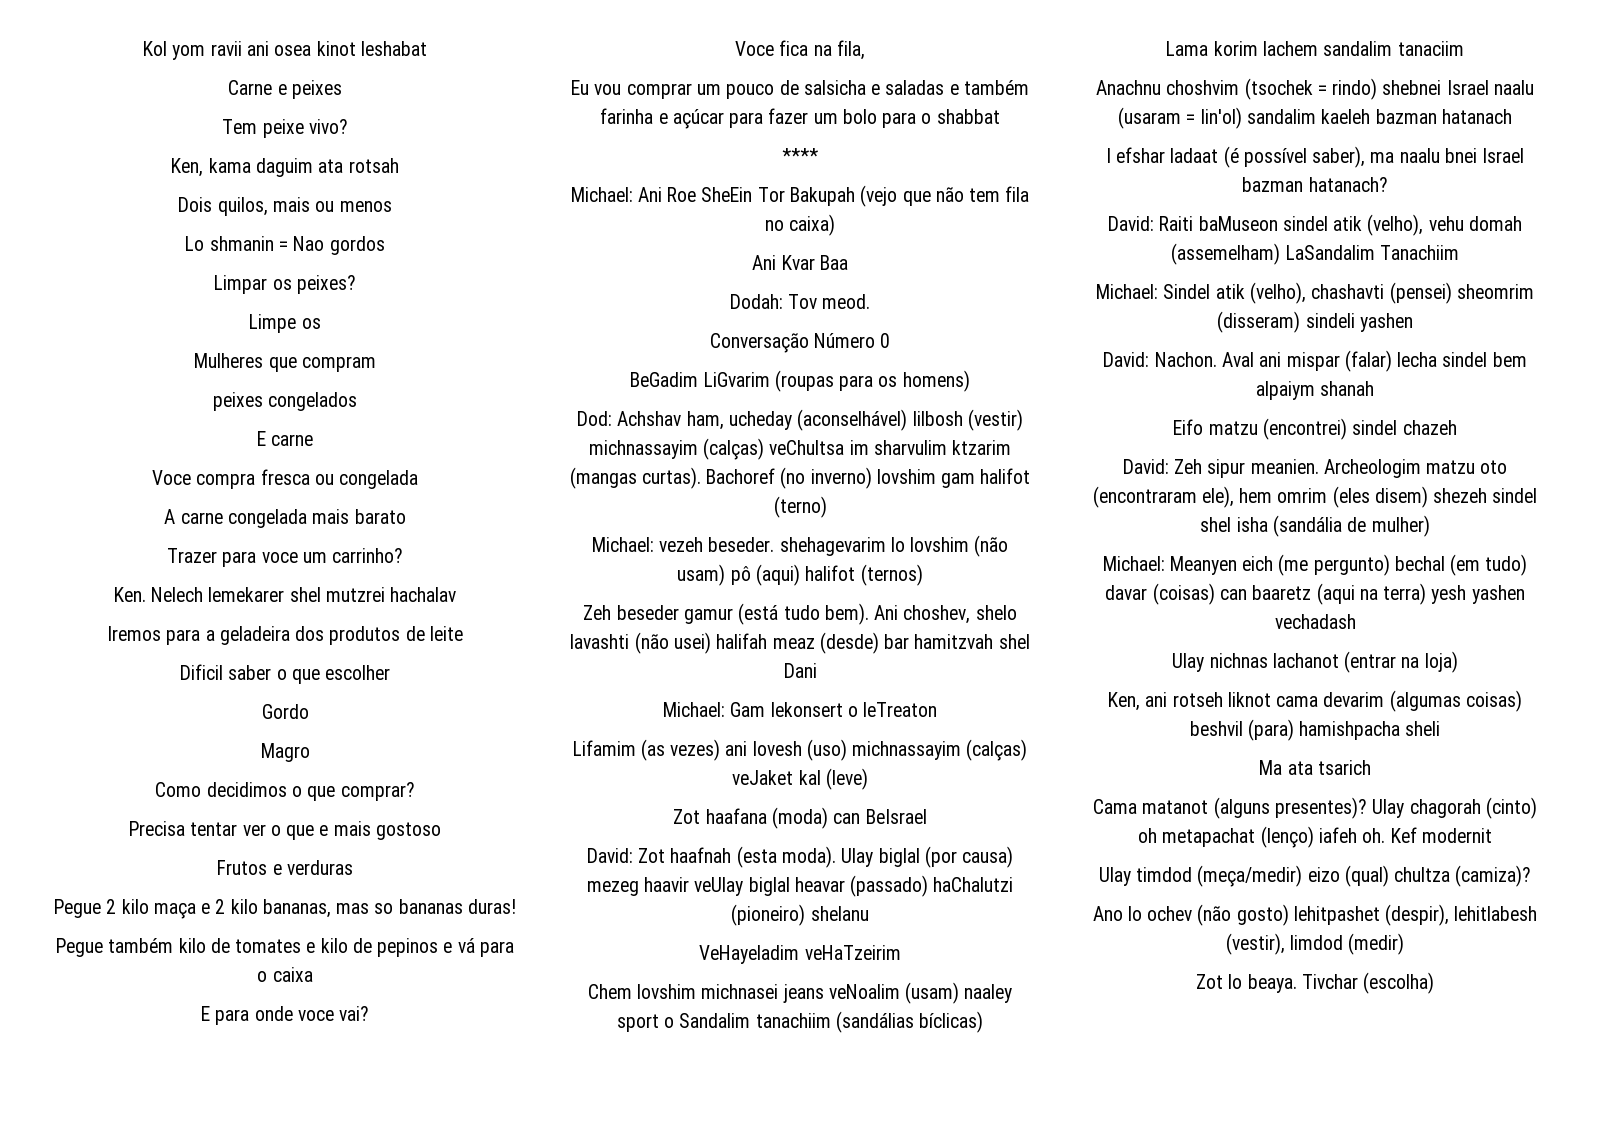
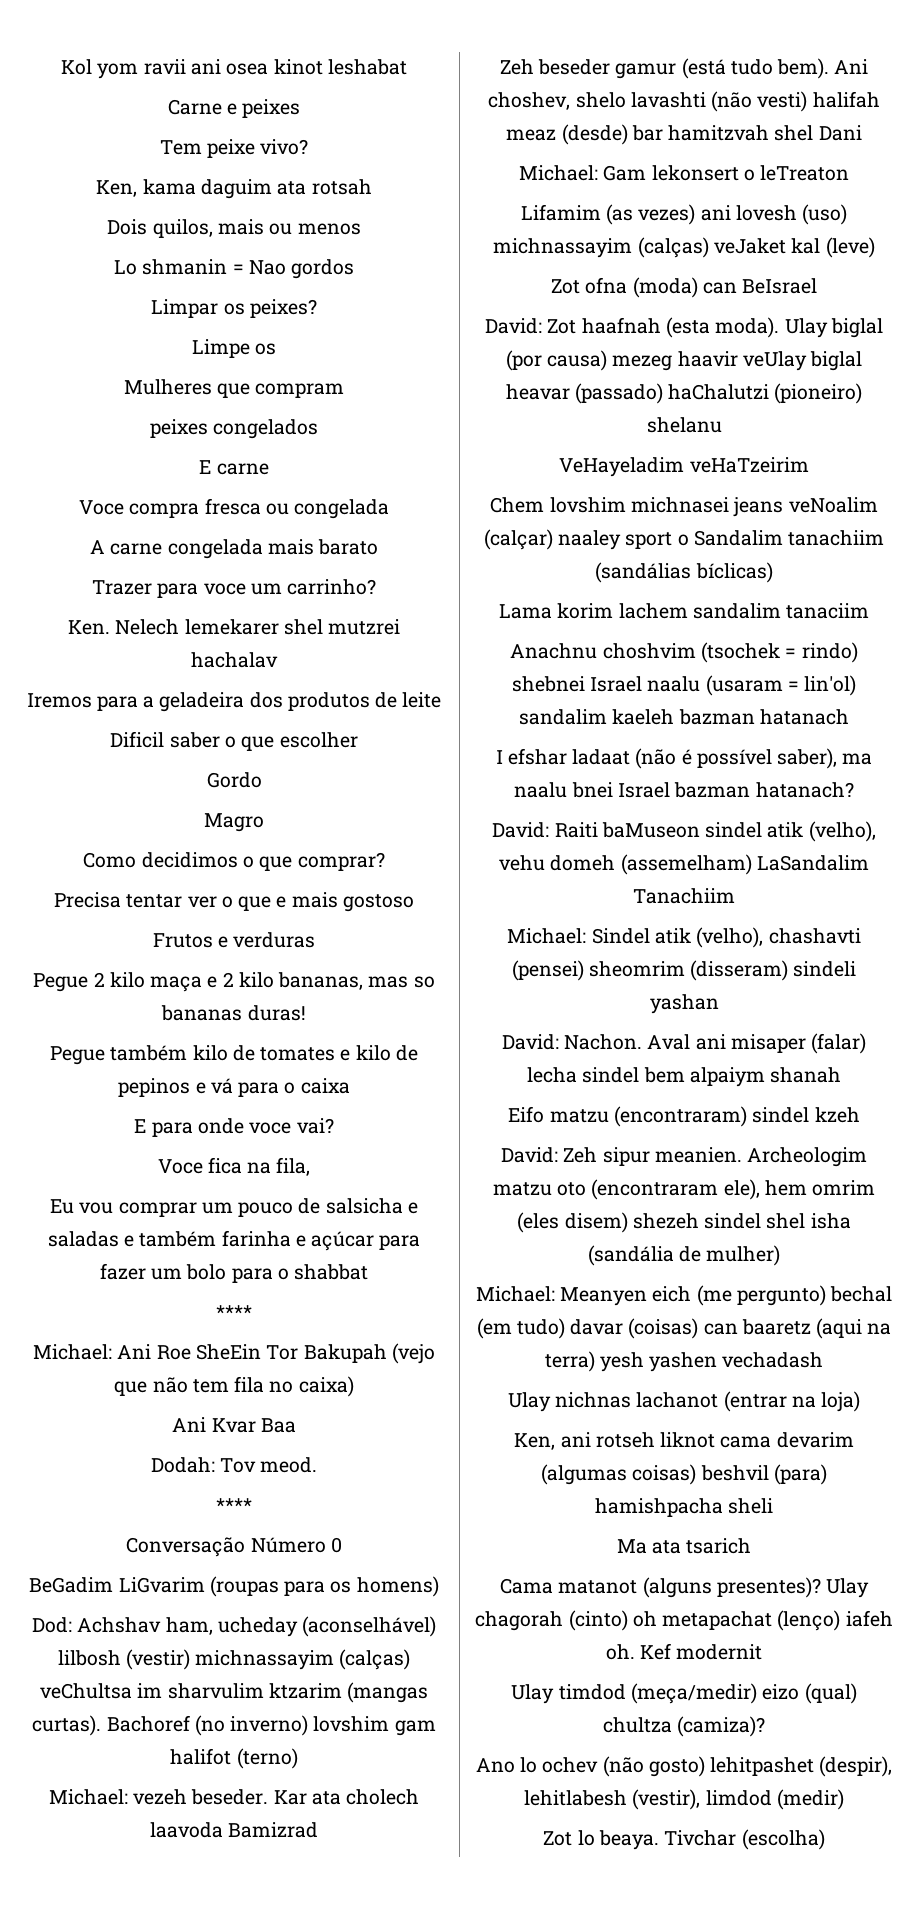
  Dodah: Tov meod.
+ ****
- Michael: vezeh beseder. shehagevarim lo lovshim (não usam) pô (aqui) halifot (ternos)
+ Michael: vezeh beseder. Kar ata cholech laavoda Bamizrad
- Ani choshev, shelo lavashti (não usei) halifah meaz (desde) bar hamitzvah shel Dani
+ Ani choshev, shelo lavashti (não vesti) halifah meaz (desde) bar hamitzvah shel Dani
- Zot haafana (moda) can BeIsrael
+ Zot ofna (moda) can BeIsrael
- Chem lovshim michnasei jeans veNoalim (usam) naaley sport o Sandalim tanachiim (sandálias bíclicas)
+ Chem lovshim michnasei jeans veNoalim (calçar) naaley sport o Sandalim tanachiim (sandálias bíclicas)
- I efshar ladaat (é possível saber), ma naalu bnei Israel bazman hatanach?
+ I efshar ladaat (não é possível saber), ma naalu bnei Israel bazman hatanach?
- David: Raiti baMuseon sindel atik (velho), vehu domah (assemelham) LaSandalim Tanachiim
+ David: Raiti baMuseon sindel atik (velho), vehu domeh (assemelham) LaSandalim Tanachiim
- Michael: Sindel atik (velho), chashavti (pensei) sheomrim (disseram) sindeli yashen
+ Michael: Sindel atik (velho), chashavti (pensei) sheomrim (disseram) sindeli yashan
- Aval ani mispar (falar) lecha sindel bem alpaiym shanah
+ Aval ani misaper (falar) lecha sindel bem alpaiym shanah
- Eifo matzu (encontrei) sindel chazeh
+ Eifo matzu (encontraram) sindel kzeh

